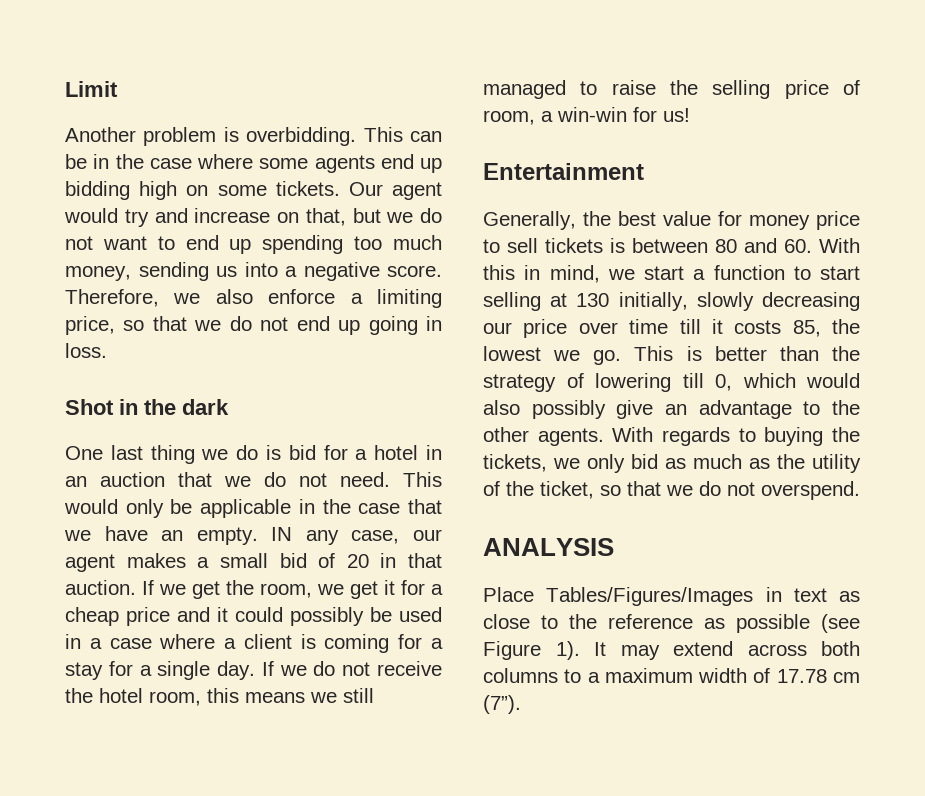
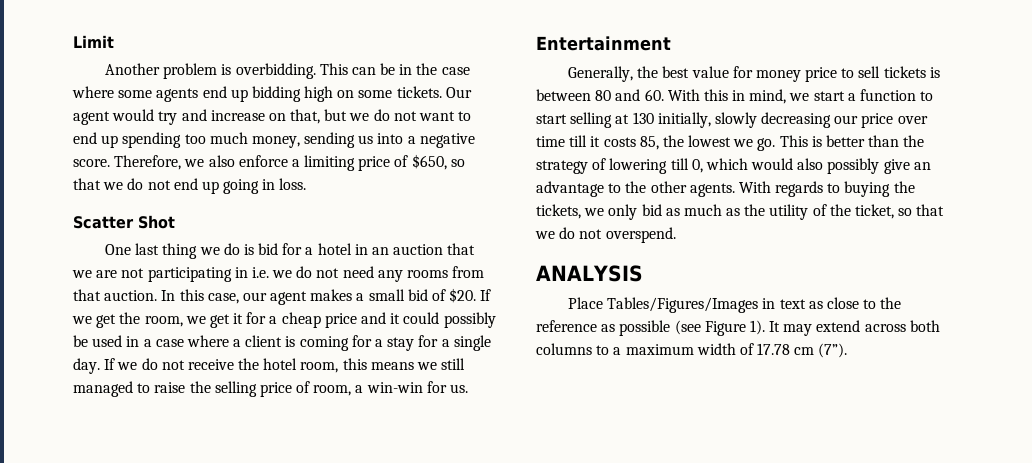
- Therefore, we also enforce a limiting price, so that we do not end up going in loss.
+ Therefore, we also enforce a limiting price of $650, so that we do not end up going in loss.
- Shot in the dark
+ Scatter Shot
- One last thing we do is bid for a hotel in an auction that we do not need. This would only be applicable in the case that we have an empty. IN any case, our agent makes a small bid of 20 in that auction.
+ One last thing we do is bid for a hotel in an auction that we are not participating in i.e. we do not need any rooms from that auction. In this case, our agent makes a small bid of $20.
- If we do not receive the hotel room, this means we still managed to raise the selling price of room, a win-win for us!
+ If we do not receive the hotel room, this means we still managed to raise the selling price of room, a win-win for us.

